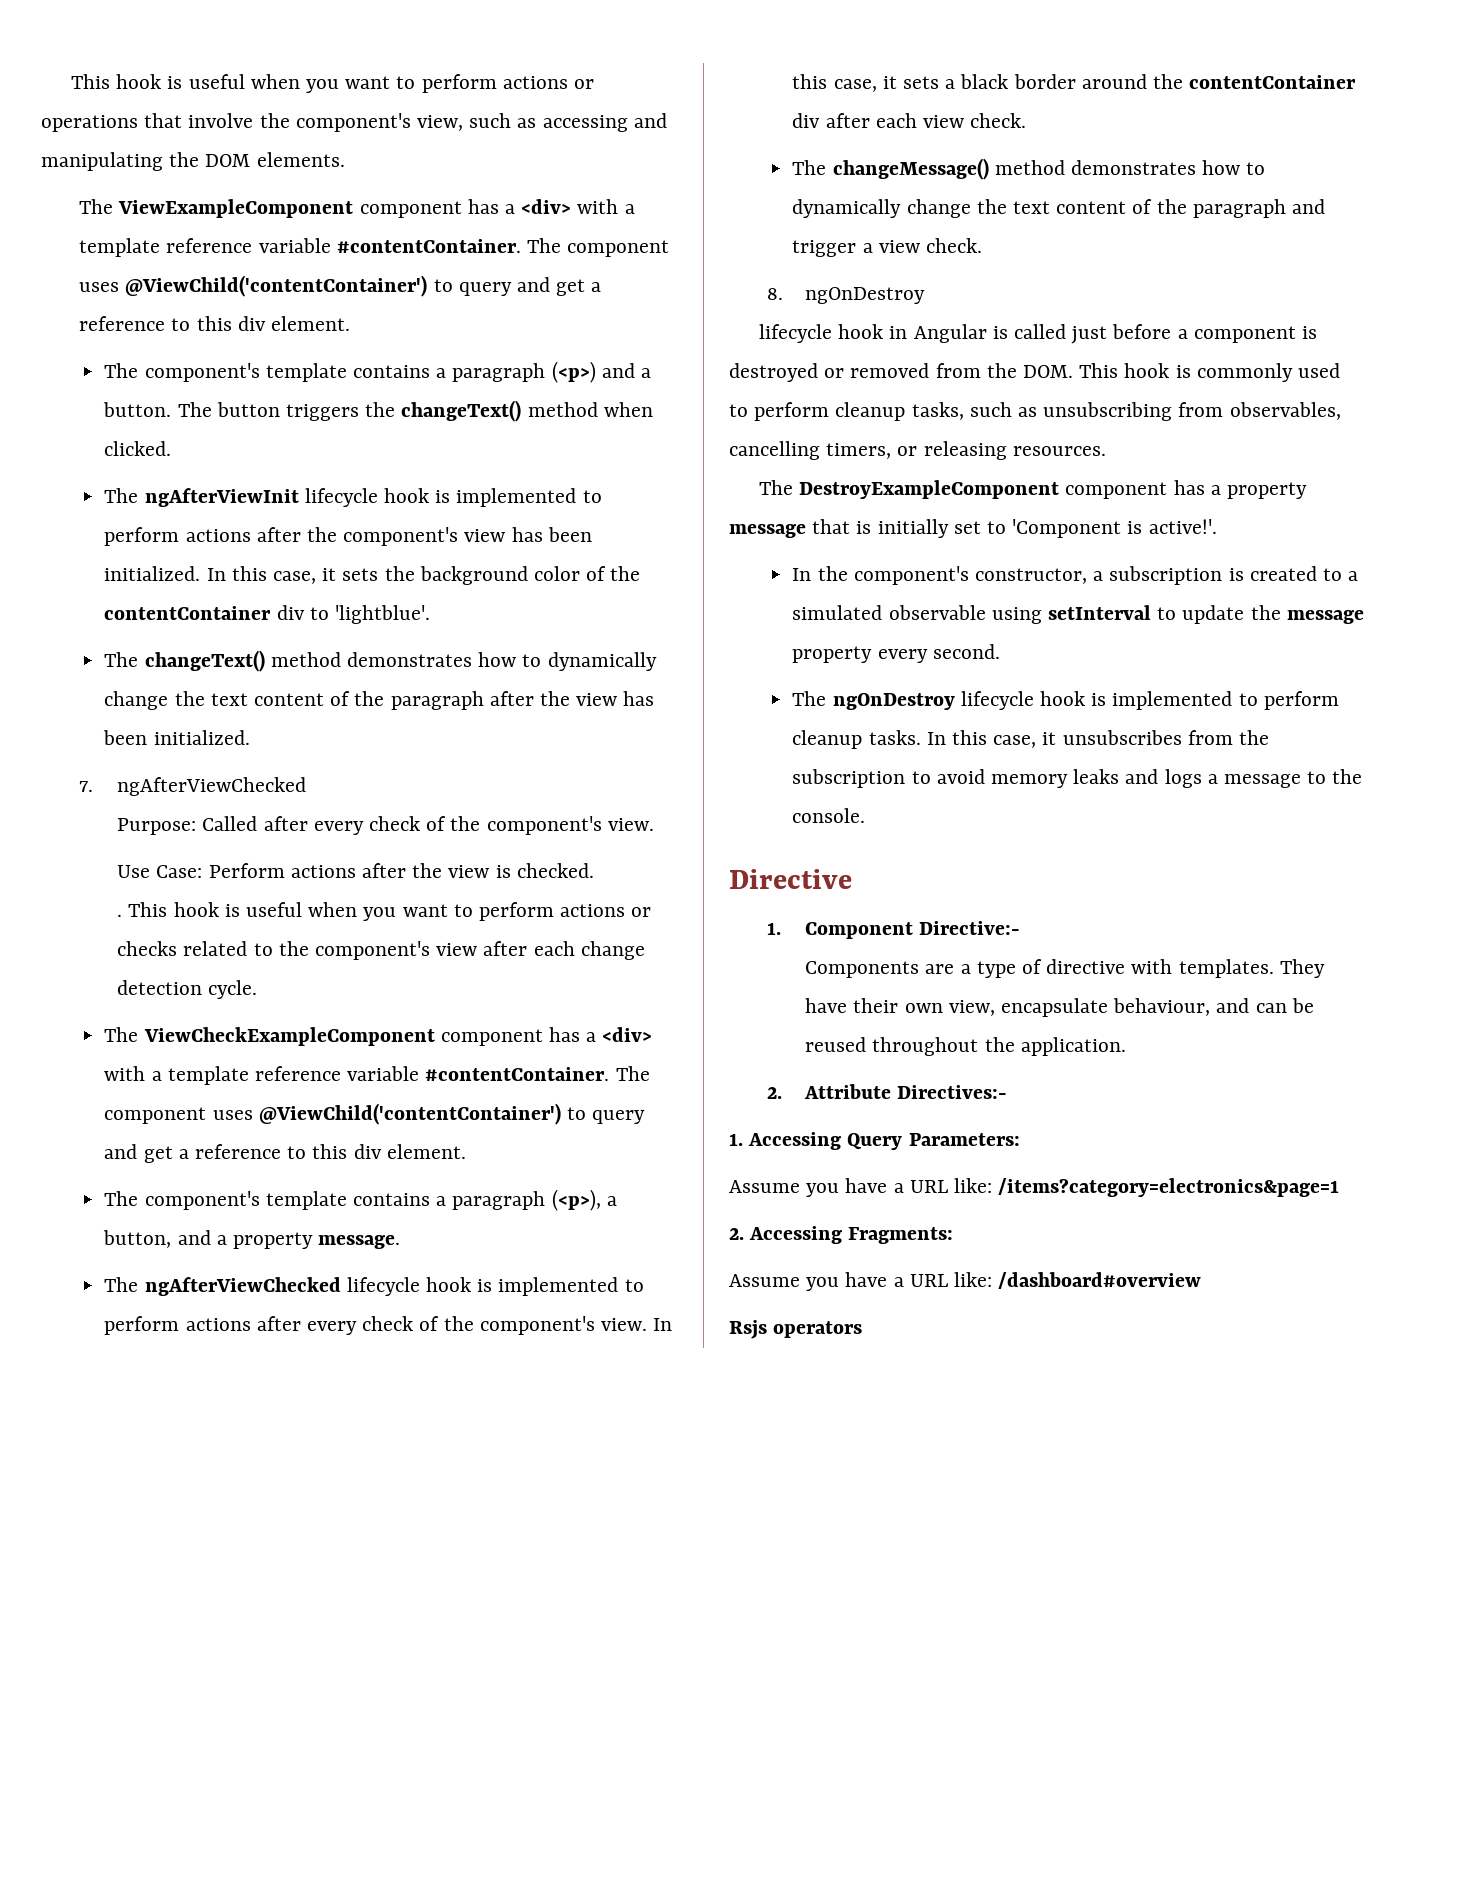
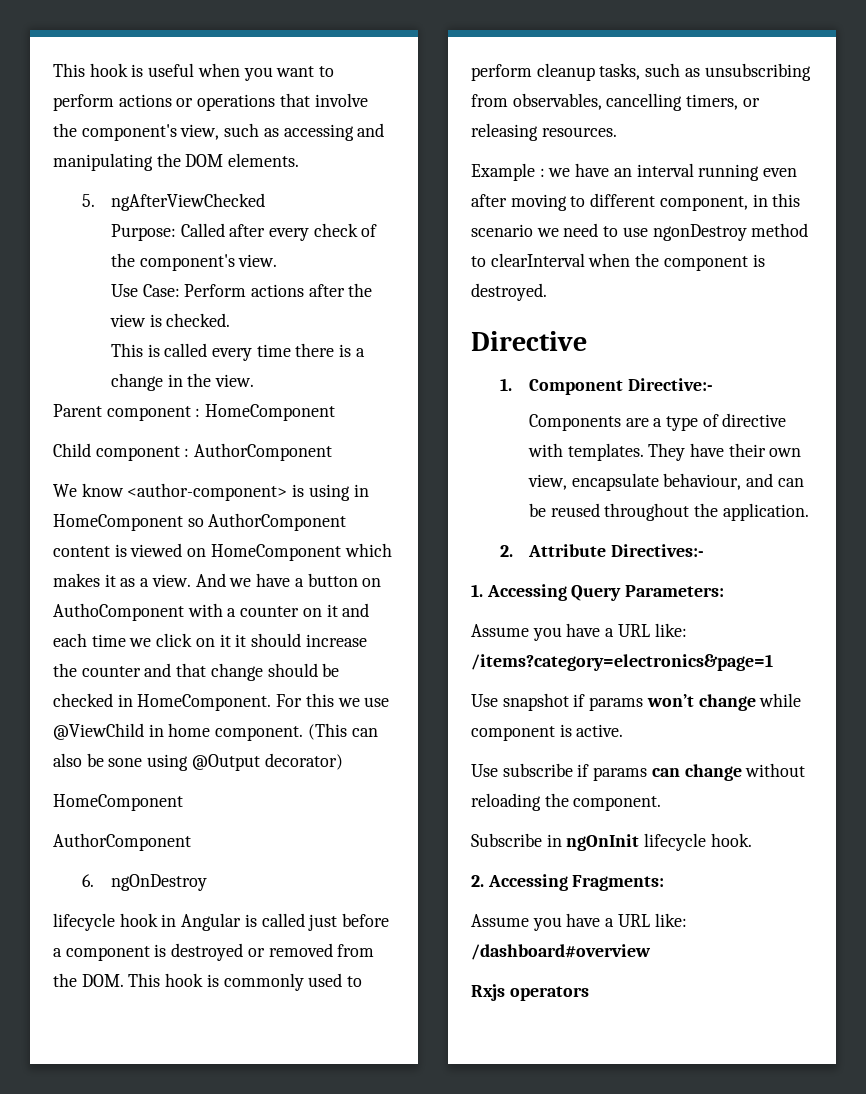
- The ViewExampleComponent component has a <div> with a template reference variable #contentContainer. The component uses @ViewChild('contentContainer') to query and get a reference to this div element.
- The component's template contains a paragraph (<p>) and a button. The button triggers the changeText() method when clicked.
- The ngAfterViewInit lifecycle hook is implemented to perform actions after the component's view has been initialized. In this case, it sets the background color of the contentContainer div to 'lightblue'.
- The changeText() method demonstrates how to dynamically change the text content of the paragraph after the view has been initialized.
- 7. ngAfterViewChecked
+ 5. ngAfterViewChecked
- . This hook is useful when you want to perform actions or checks related to the component's view after each change detection cycle.
- The ViewCheckExampleComponent component has a <div> with a template reference variable #contentContainer. The component uses @ViewChild('contentContainer') to query and get a reference to this div element.
- The component's template contains a paragraph (<p>), a button, and a property message.
- The ngAfterViewChecked lifecycle hook is implemented to perform actions after every check of the component's view. In this case, it sets a black border around the contentContainer div after each view check.
- The changeMessage() method demonstrates how to dynamically change the text content of the paragraph and trigger a view check.
- 8. ngOnDestroy
+ This is called every time there is a change in the view.
+ Parent component : HomeComponent
+ Child component : AuthorComponent
+ We know <author-component> is using in HomeComponent so AuthorComponent content is viewed on HomeComponent which makes it as a view. And we have a button on AuthoComponent with a counter on it and each time we click on it it should increase the counter and that change should be checked in HomeComponent. For this we use @ViewChild in home component. (This can also be sone using @Output decorator)
+ HomeComponent
+ AuthorComponent
+ 6. ngOnDestroy
- The DestroyExampleComponent component has a property message that is initially set to 'Component is active!'.
- In the component's constructor, a subscription is created to a simulated observable using setInterval to update the message property every second.
- The ngOnDestroy lifecycle hook is implemented to perform cleanup tasks. In this case, it unsubscribes from the subscription to avoid memory leaks and logs a message to the console.
+ Example : we have an interval running even after moving to different component, in this scenario we need to use ngonDestroy method to clearInterval when the component is destroyed.
+ Use snapshot if params won’t change while component is active.
+ Use subscribe if params can change without reloading the component.
+ Subscribe in ngOnInit lifecycle hook.
- Rsjs operators
+ Rxjs operators

